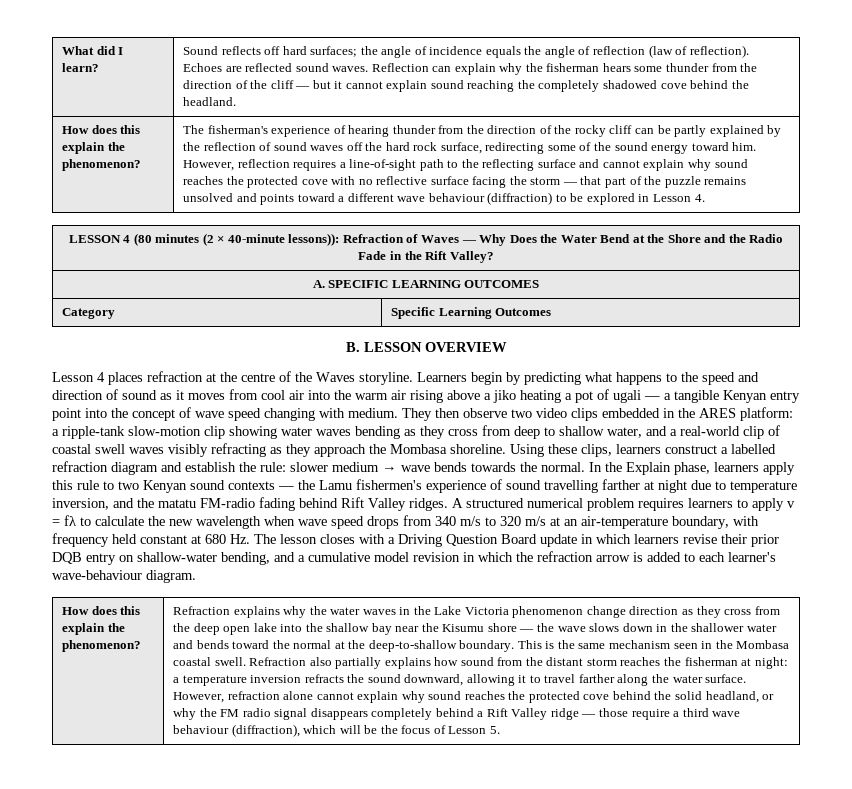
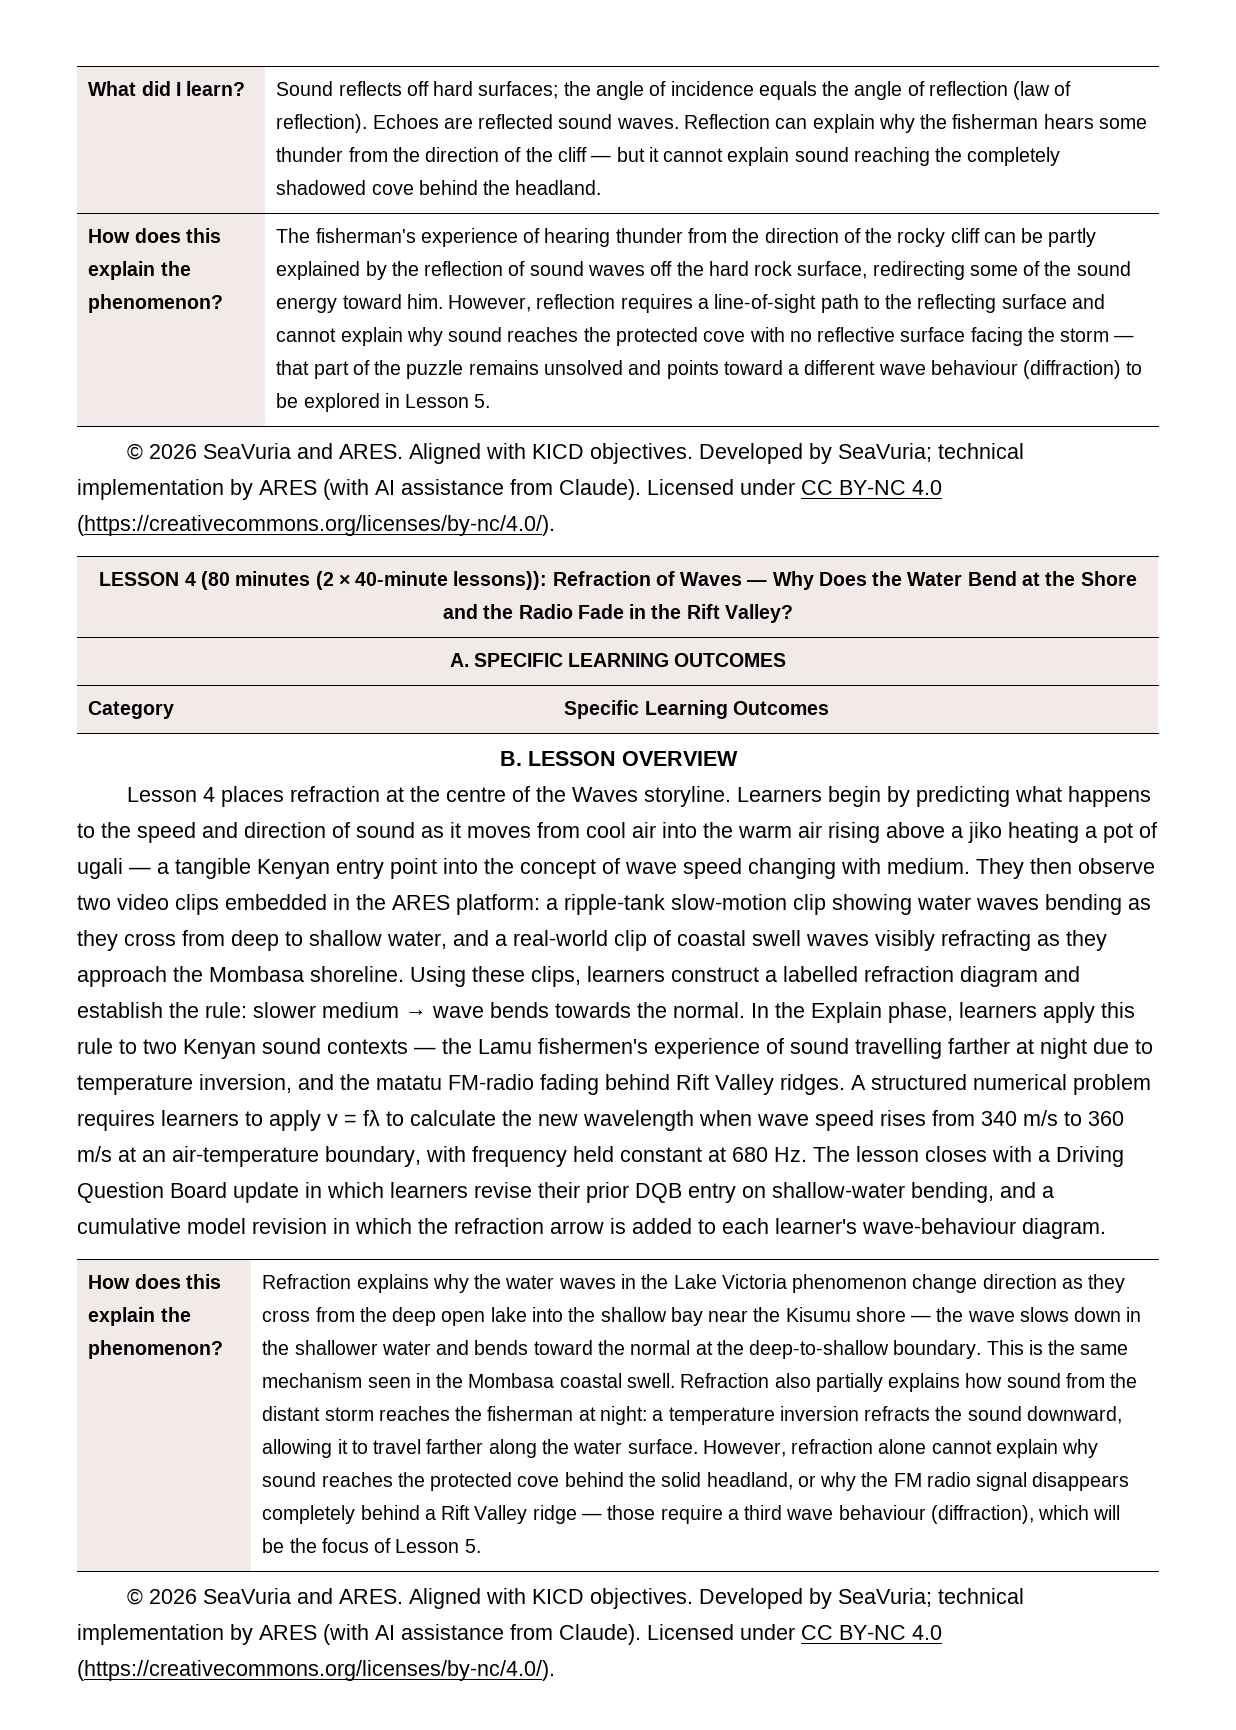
- However, reflection requires a line-of-sight path to the reflecting surface and cannot explain why sound reaches the protected cove with no reflective surface facing the storm — that part of the puzzle remains unsolved and points toward a different wave behaviour (diffraction) to be explored in Lesson 4.
+ However, reflection requires a line-of-sight path to the reflecting surface and cannot explain why sound reaches the protected cove with no reflective surface facing the storm — that part of the puzzle remains unsolved and points toward a different wave behaviour (diffraction) to be explored in Lesson 5.
+ © 2026 SeaVuria and ARES. Aligned with KICD objectives. Developed by SeaVuria; technical implementation by ARES (with AI assistance from Claude). Licensed under CC BY-NC 4.0 (https://creativecommons.org/licenses/by-nc/4.0/).
- A structured numerical problem requires learners to apply v = fλ to calculate the new wavelength when wave speed drops from 340 m/s to 320 m/s at an air-temperature boundary, with frequency held constant at 680 Hz. The lesson closes with a Driving Question Board update in which learners revise their prior DQB entry on shallow-water bending, and a cumulative model revision in which the refraction arrow is added to each learner's wave-behaviour diagram.
+ A structured numerical problem requires learners to apply v = fλ to calculate the new wavelength when wave speed rises from 340 m/s to 360 m/s at an air-temperature boundary, with frequency held constant at 680 Hz. The lesson closes with a Driving Question Board update in which learners revise their prior DQB entry on shallow-water bending, and a cumulative model revision in which the refraction arrow is added to each learner's wave-behaviour diagram.
  However, refraction alone cannot explain why sound reaches the protected cove behind the solid headland, or why the FM radio signal disappears completely behind a Rift Valley ridge — those require a third wave behaviour (diffraction), which will be the focus of Lesson 5.
+ © 2026 SeaVuria and ARES. Aligned with KICD objectives. Developed by SeaVuria; technical implementation by ARES (with AI assistance from Claude). Licensed under CC BY-NC 4.0 (https://creativecommons.org/licenses/by-nc/4.0/).

